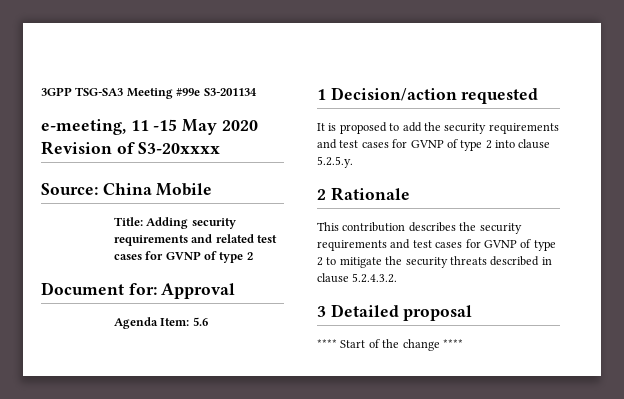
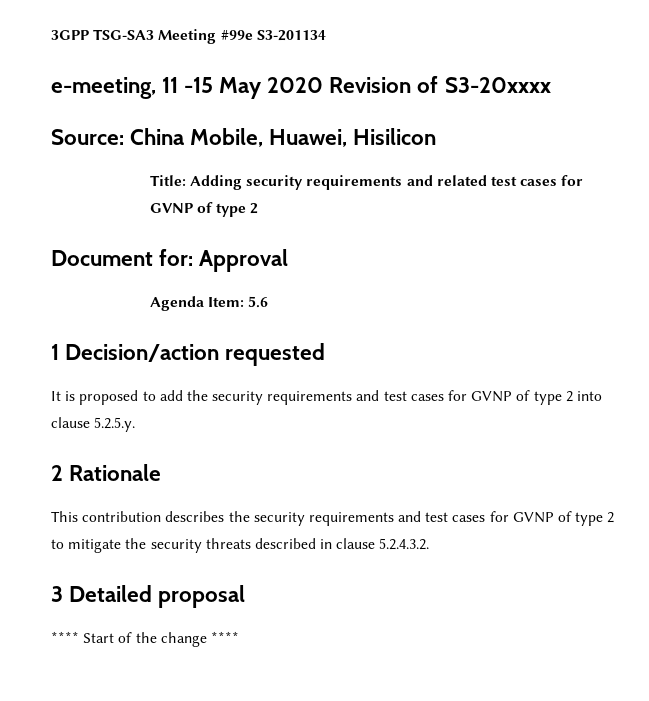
- Source: China Mobile
+ Source: China Mobile, Huawei, Hisilicon

